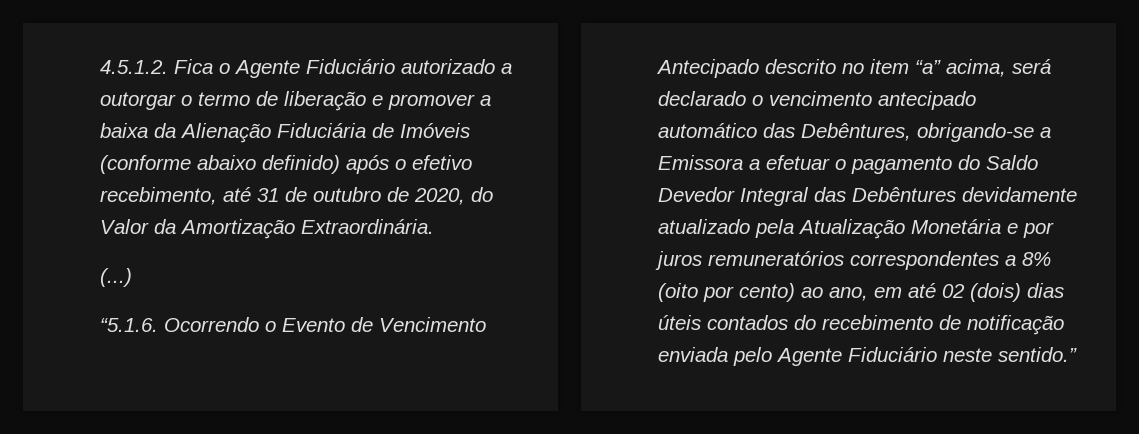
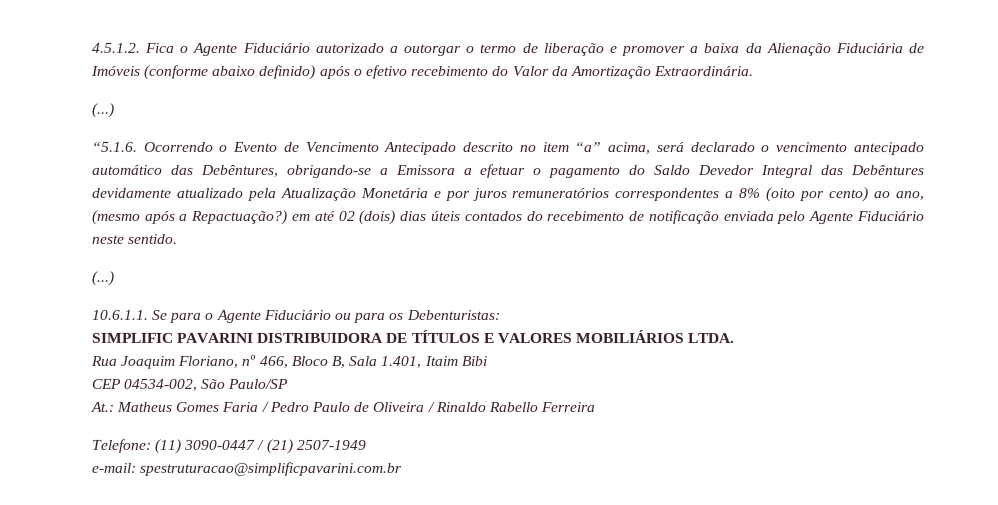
- 4.5.1.2. Fica o Agente Fiduciário autorizado a outorgar o termo de liberação e promover a baixa da Alienação Fiduciária de Imóveis (conforme abaixo definido) após o efetivo recebimento, até 31 de outubro de 2020, do Valor da Amortização Extraordinária.
+ 4.5.1.2. Fica o Agente Fiduciário autorizado a outorgar o termo de liberação e promover a baixa da Alienação Fiduciária de Imóveis (conforme abaixo definido) após o efetivo recebimento do Valor da Amortização Extraordinária.
- “5.1.6. Ocorrendo o Evento de Vencimento Antecipado descrito no item “a” acima, será declarado o vencimento antecipado automático das Debêntures, obrigando-se a Emissora a efetuar o pagamento do Saldo Devedor Integral das Debêntures devidamente atualizado pela Atualização Monetária e por juros remuneratórios correspondentes a 8% (oito por cento) ao ano, em até 02 (dois) dias úteis contados do recebimento de notificação enviada pelo Agente Fiduciário neste sentido.”
+ “5.1.6. Ocorrendo o Evento de Vencimento Antecipado descrito no item “a” acima, será declarado o vencimento antecipado automático das Debêntures, obrigando-se a Emissora a efetuar o pagamento do Saldo Devedor Integral das Debêntures devidamente atualizado pela Atualização Monetária e por juros remuneratórios correspondentes a 8% (oito por cento) ao ano, (mesmo após a Repactuação?) em até 02 (dois) dias úteis contados do recebimento de notificação enviada pelo Agente Fiduciário neste sentido.
+ (...)
+ 10.6.1.1. Se para o Agente Fiduciário ou para os Debenturistas:
+ SIMPLIFIC PAVARINI DISTRIBUIDORA DE TÍTULOS E VALORES MOBILIÁRIOS LTDA.
+ Rua Joaquim Floriano, nº 466, Bloco B, Sala 1.401, Itaim Bibi
+ CEP 04534-002, São Paulo/SP
+ At.: Matheus Gomes Faria / Pedro Paulo de Oliveira / Rinaldo Rabello Ferreira
+ Telefone: (11) 3090-0447 / (21) 2507-1949
+ e-mail: spestruturacao@simplificpavarini.com.br

